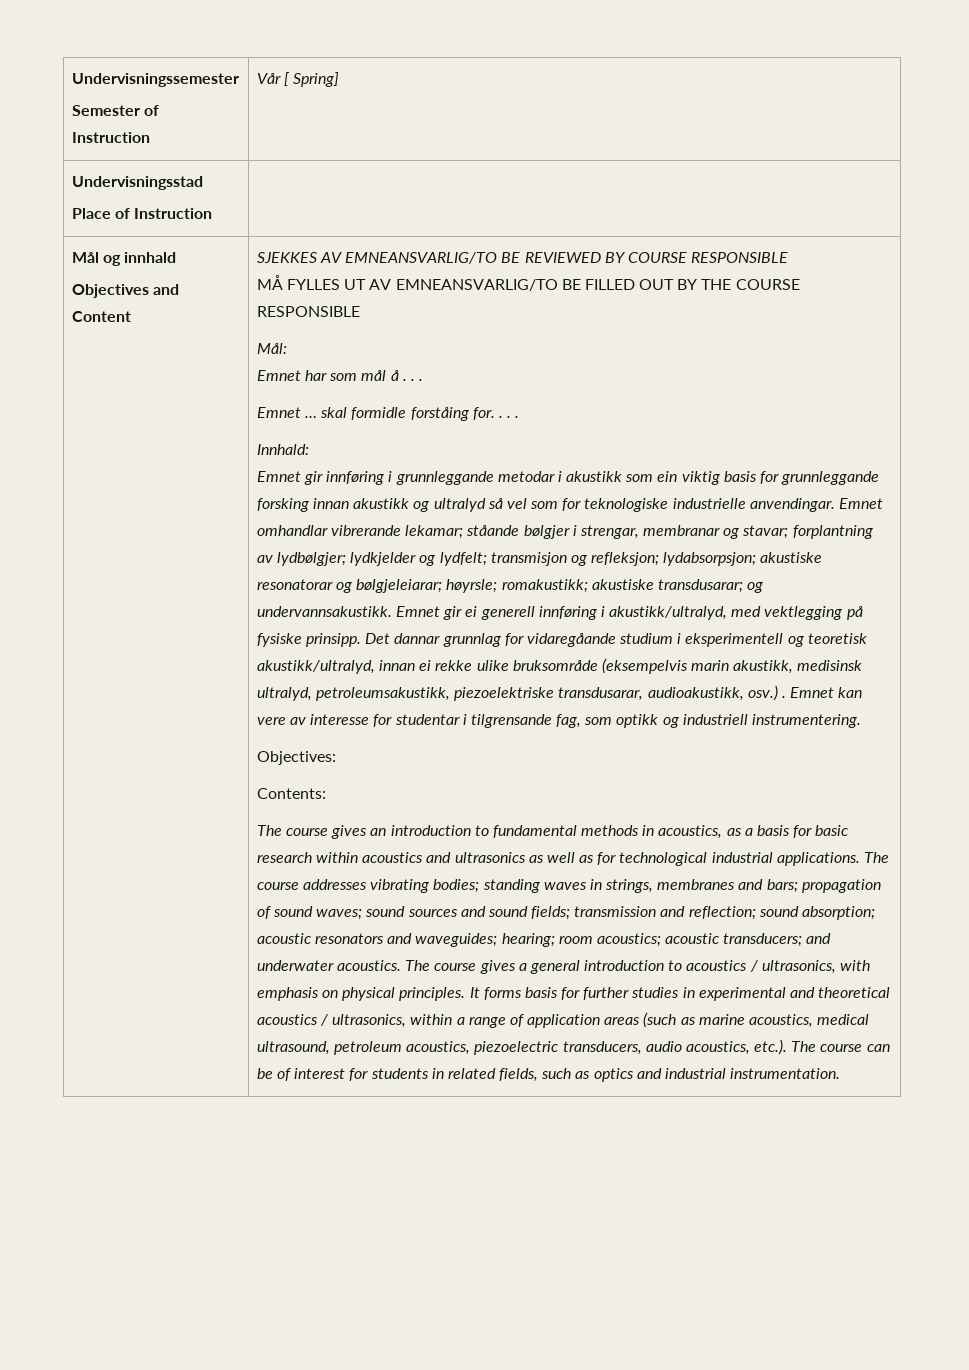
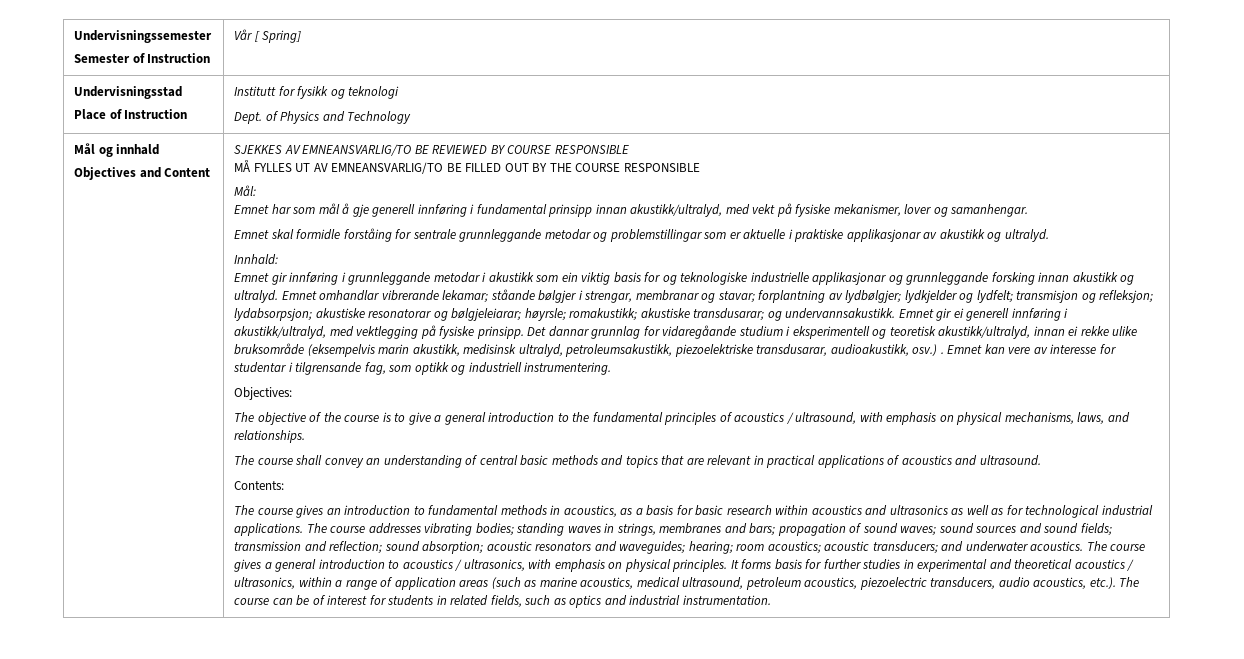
  Undervisningsstad
- Place of Instruction |
+ Place of Instruction | Institutt for fysikk og teknologi
+ Dept. of Physics and Technology
- Emnet har som mål å . . .
- Emnet … skal formidle forståing for. . . .
+ Emnet har som mål å gje generell innføring i fundamental prinsipp innan akustikk/ultralyd, med vekt på fysiske mekanismer, lover og samanhengar.
+ Emnet skal formidle forståing for sentrale grunnleggande metodar og problemstillingar som er aktuelle i praktiske applikasjonar av akustikk og ultralyd.
- Emnet gir innføring i grunnleggande metodar i akustikk som ein viktig basis for grunnleggande forsking innan akustikk og ultralyd så vel som for teknologiske industrielle anvendingar.
+ Emnet gir innføring i grunnleggande metodar i akustikk som ein viktig basis for og teknologiske industrielle applikasjonar og grunnleggande forsking innan akustikk og ultralyd.
+ The objective of the course is to give a general introduction to the fundamental principles of acoustics / ultrasound, with emphasis on physical mechanisms, laws, and relationships.
+ The course shall convey an understanding of central basic methods and topics that are relevant in practical applications of acoustics and ultrasound.

